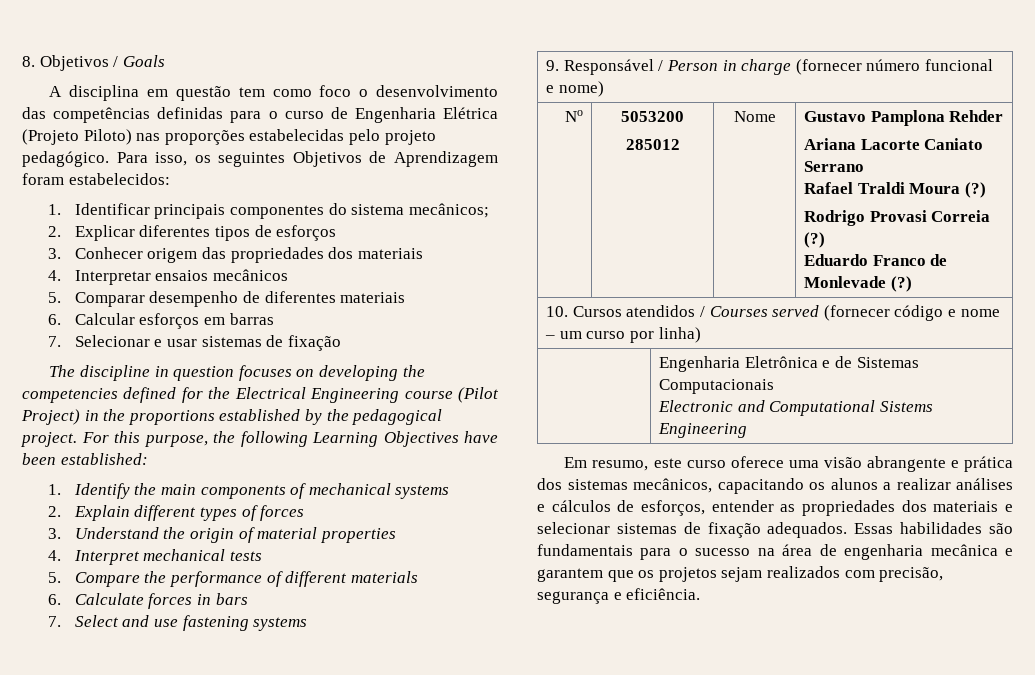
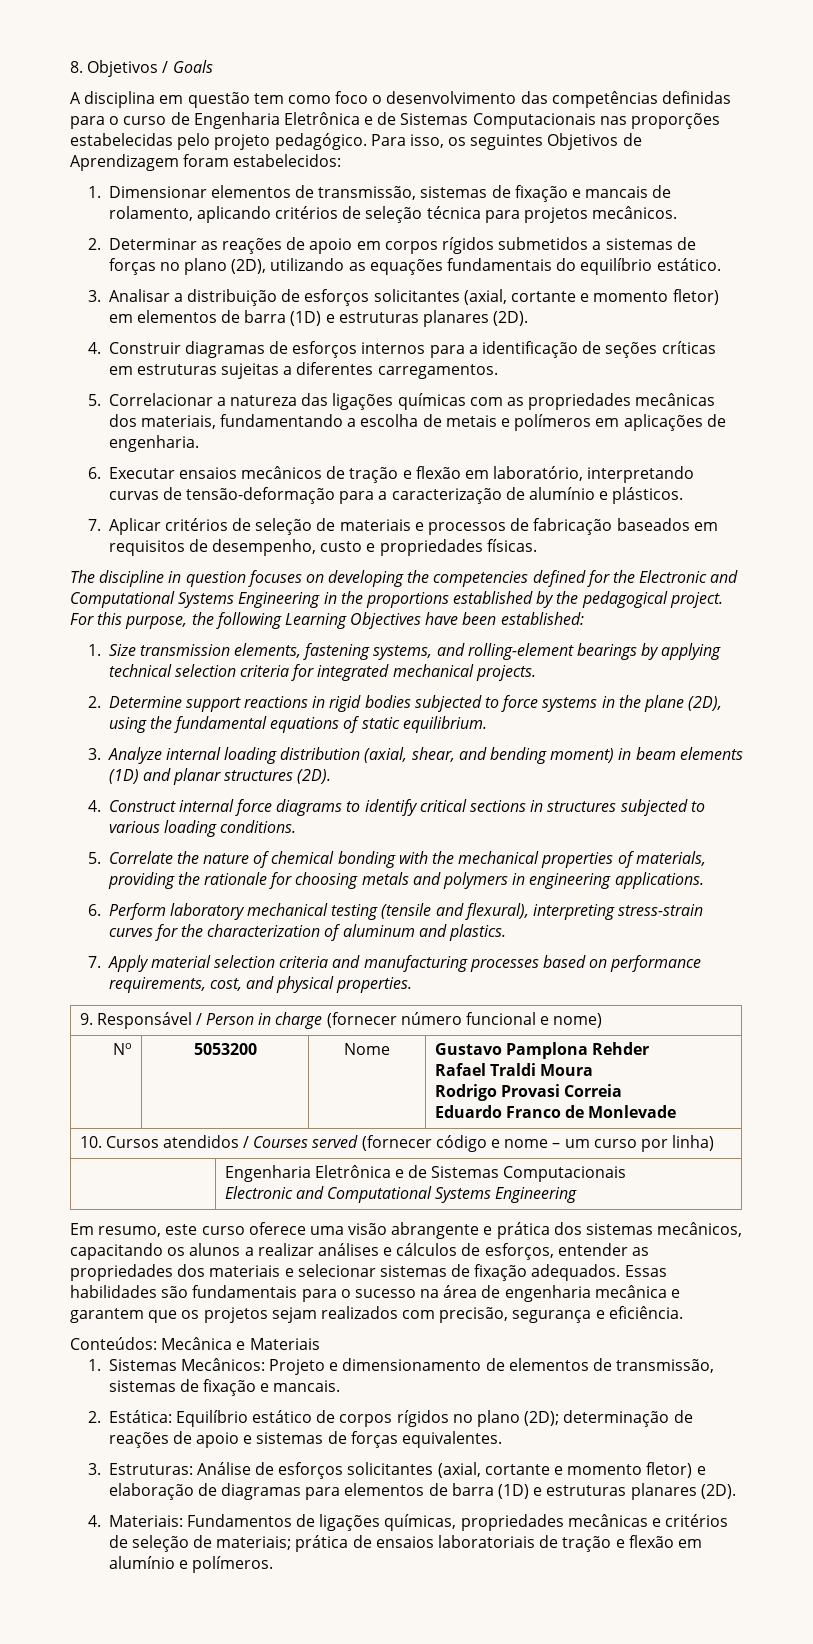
- A disciplina em questão tem como foco o desenvolvimento das competências definidas para o curso de Engenharia Elétrica (Projeto Piloto) nas proporções estabelecidas pelo projeto pedagógico.
+ A disciplina em questão tem como foco o desenvolvimento das competências definidas para o curso de Engenharia Eletrônica e de Sistemas Computacionais nas proporções estabelecidas pelo projeto pedagógico.
- 1. Identificar principais componentes do sistema mecânicos;
- 2. Explicar diferentes tipos de esforços
- 3. Conhecer origem das propriedades dos materiais
- 4. Interpretar ensaios mecânicos
- 5. Comparar desempenho de diferentes materiais
- 6. Calcular esforços em barras
- 7. Selecionar e usar sistemas de fixação
+ 1. Dimensionar elementos de transmissão, sistemas de fixação e mancais de rolamento, aplicando critérios de seleção técnica para projetos mecânicos.
+ 2. Determinar as reações de apoio em corpos rígidos submetidos a sistemas de forças no plano (2D), utilizando as equações fundamentais do equilíbrio estático.
+ 3. Analisar a distribuição de esforços solicitantes (axial, cortante e momento fletor) em elementos de barra (1D) e estruturas planares (2D).
+ 4. Construir diagramas de esforços internos para a identificação de seções críticas em estruturas sujeitas a diferentes carregamentos.
+ 5. Correlacionar a natureza das ligações químicas com as propriedades mecânicas dos materiais, fundamentando a escolha de metais e polímeros em aplicações de engenharia.
+ 6. Executar ensaios mecânicos de tração e flexão em laboratório, interpretando curvas de tensão-deformação para a caracterização de alumínio e plásticos.
+ 7. Aplicar critérios de seleção de materiais e processos de fabricação baseados em requisitos de desempenho, custo e propriedades físicas.
- The discipline in question focuses on developing the competencies defined for the Electrical Engineering course (Pilot Project) in the proportions established by the pedagogical project.
+ The discipline in question focuses on developing the competencies defined for the Electronic and Computational Systems Engineering in the proportions established by the pedagogical project.
- 1. Identify the main components of mechanical systems
- 2. Explain different types of forces
- 3. Understand the origin of material properties
- 4. Interpret mechanical tests
- 5. Compare the performance of different materials
- 6. Calculate forces in bars
- 7. Select and use fastening systems
+ 1. Size transmission elements, fastening systems, and rolling-element bearings by applying technical selection criteria for integrated mechanical projects.
+ 2. Determine support reactions in rigid bodies subjected to force systems in the plane (2D), using the fundamental equations of static equilibrium.
+ 3. Analyze internal loading distribution (axial, shear, and bending moment) in beam elements (1D) and planar structures (2D).
+ 4. Construct internal force diagrams to identify critical sections in structures subjected to various loading conditions.
+ 5. Correlate the nature of chemical bonding with the mechanical properties of materials, providing the rationale for choosing metals and polymers in engineering applications.
+ 6. Perform laboratory mechanical testing (tensile and flexural), interpreting stress-strain curves for the characterization of aluminum and plastics.
+ 7. Apply material selection criteria and manufacturing processes based on performance requirements, cost, and physical properties.
- No | 5053200
- 285012 | Nome | Gustavo Pamplona Rehder
- Ariana Lacorte Caniato Serrano
- Rafael Traldi Moura (?)
- Rodrigo Provasi Correia (?)
- Eduardo Franco de Monlevade (?)
+ No | 5053200 | Nome | Gustavo Pamplona Rehder
+ Rafael Traldi Moura
+ Rodrigo Provasi Correia
+ Eduardo Franco de Monlevade
  | Engenharia Eletrônica e de Sistemas Computacionais
- Electronic and Computational Sistems Engineering
+ Electronic and Computational Systems Engineering
+ Conteúdos: Mecânica e Materiais
+ 1. Sistemas Mecânicos: Projeto e dimensionamento de elementos de transmissão, sistemas de fixação e mancais.
+ 2. Estática: Equilíbrio estático de corpos rígidos no plano (2D); determinação de reações de apoio e sistemas de forças equivalentes.
+ 3. Estruturas: Análise de esforços solicitantes (axial, cortante e momento fletor) e elaboração de diagramas para elementos de barra (1D) e estruturas planares (2D).
+ 4. Materiais: Fundamentos de ligações químicas, propriedades mecânicas e critérios de seleção de materiais; prática de ensaios laboratoriais de tração e flexão em alumínio e polímeros.

